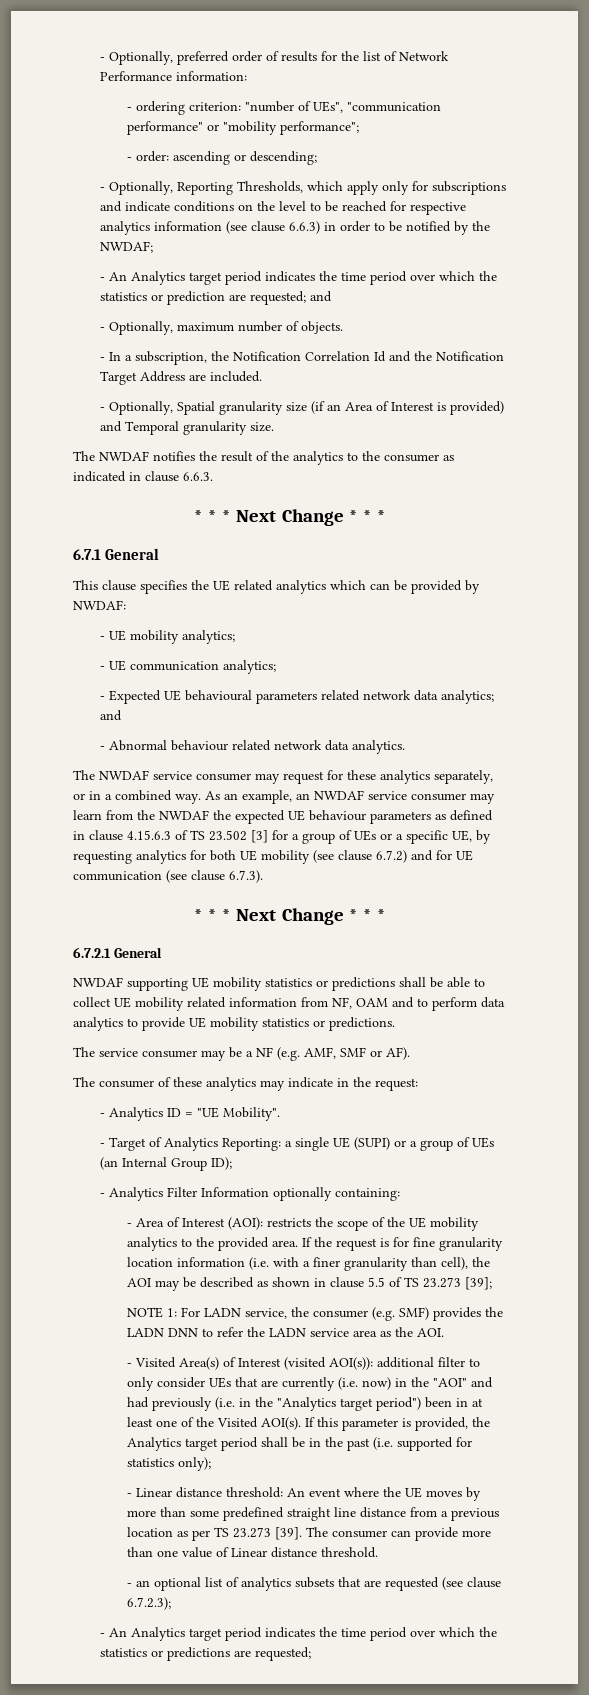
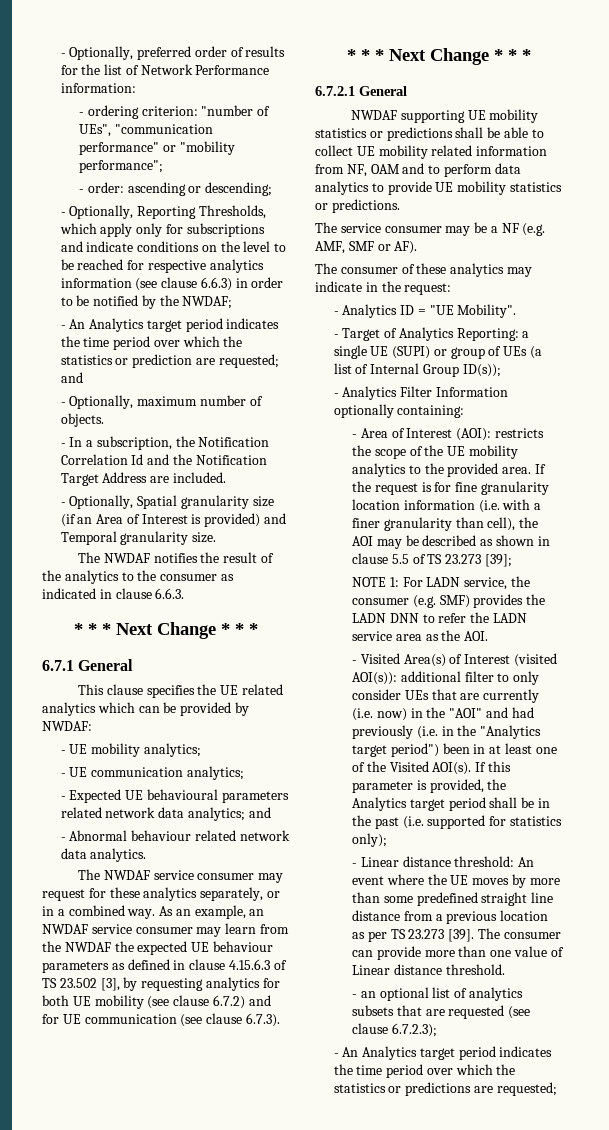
- As an example, an NWDAF service consumer may learn from the NWDAF the expected UE behaviour parameters as defined in clause 4.15.6.3 of TS 23.502 [3] for a group of UEs or a specific UE, by requesting analytics for both UE mobility (see clause 6.7.2) and for UE communication (see clause 6.7.3).
+ As an example, an NWDAF service consumer may learn from the NWDAF the expected UE behaviour parameters as defined in clause 4.15.6.3 of TS 23.502 [3], by requesting analytics for both UE mobility (see clause 6.7.2) and for UE communication (see clause 6.7.3).
- - Target of Analytics Reporting: a single UE (SUPI) or a group of UEs (an Internal Group ID);
+ - Target of Analytics Reporting: a single UE (SUPI) or group of UEs (a list of Internal Group ID(s));

